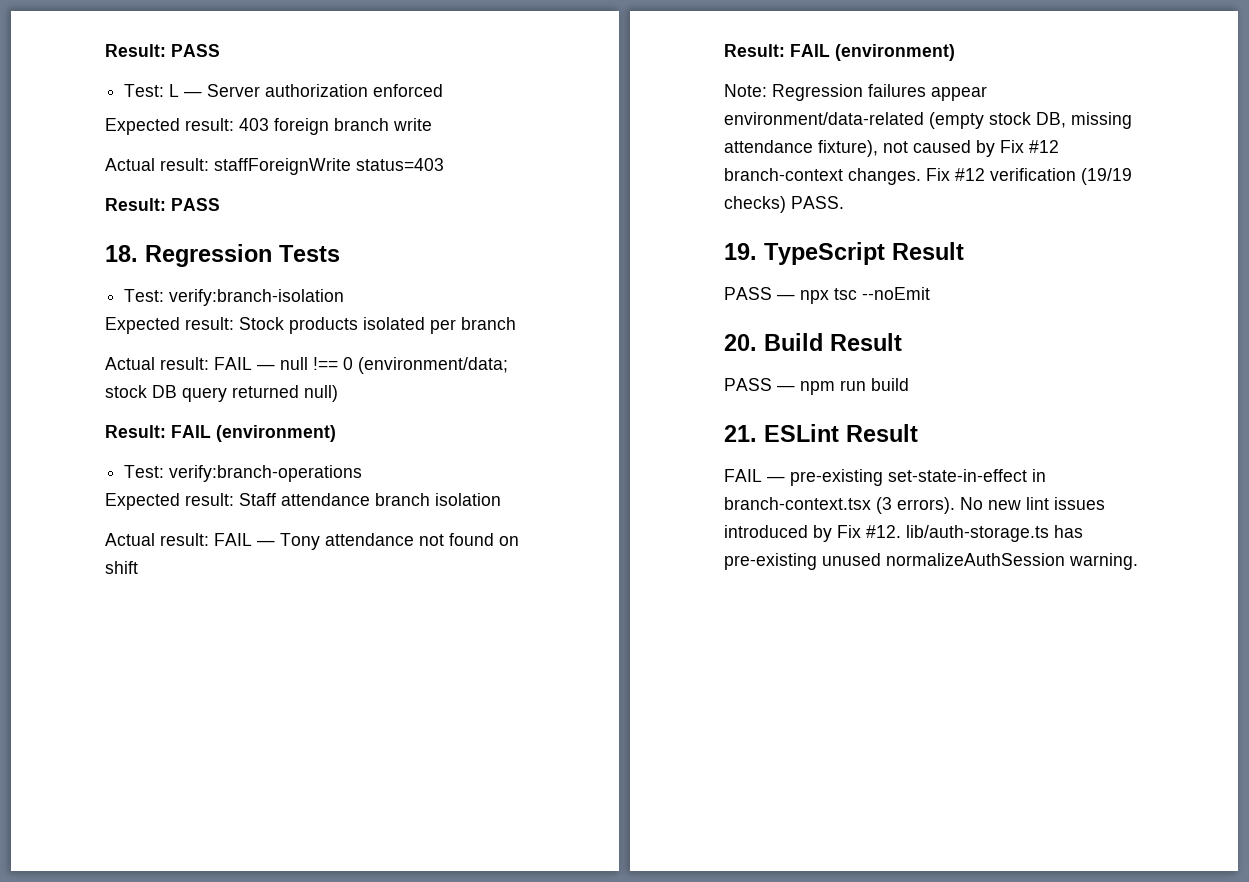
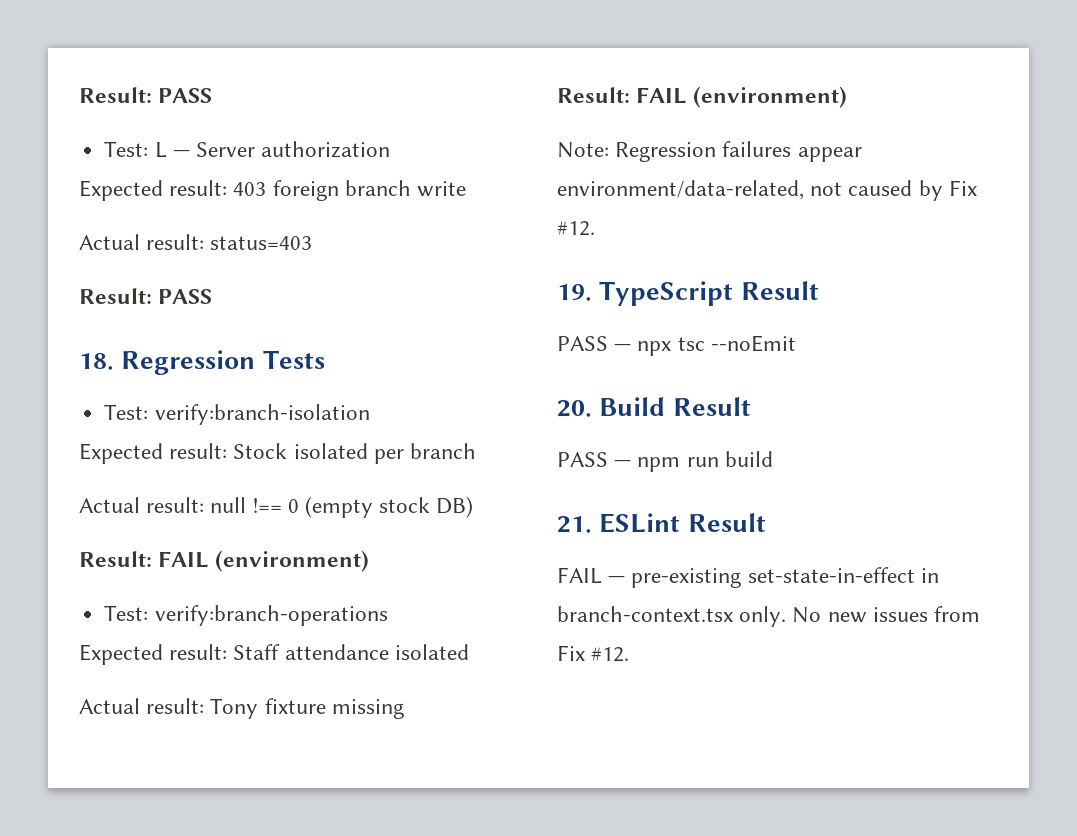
- Test: L — Server authorization enforced
+ Test: L — Server authorization
- Actual result: staffForeignWrite status=403
+ Actual result: status=403
- Expected result: Stock products isolated per branch
+ Expected result: Stock isolated per branch
- Actual result: FAIL — null !== 0 (environment/data; stock DB query returned null)
+ Actual result: null !== 0 (empty stock DB)
- Expected result: Staff attendance branch isolation
- Actual result: FAIL — Tony attendance not found on shift
+ Expected result: Staff attendance isolated
+ Actual result: Tony fixture missing
- Note: Regression failures appear environment/data-related (empty stock DB, missing attendance fixture), not caused by Fix #12 branch-context changes. Fix #12 verification (19/19 checks) PASS.
+ Note: Regression failures appear environment/data-related, not caused by Fix #12.
- FAIL — pre-existing set-state-in-effect in branch-context.tsx (3 errors). No new lint issues introduced by Fix #12. lib/auth-storage.ts has pre-existing unused normalizeAuthSession warning.
+ FAIL — pre-existing set-state-in-effect in branch-context.tsx only. No new issues from Fix #12.

